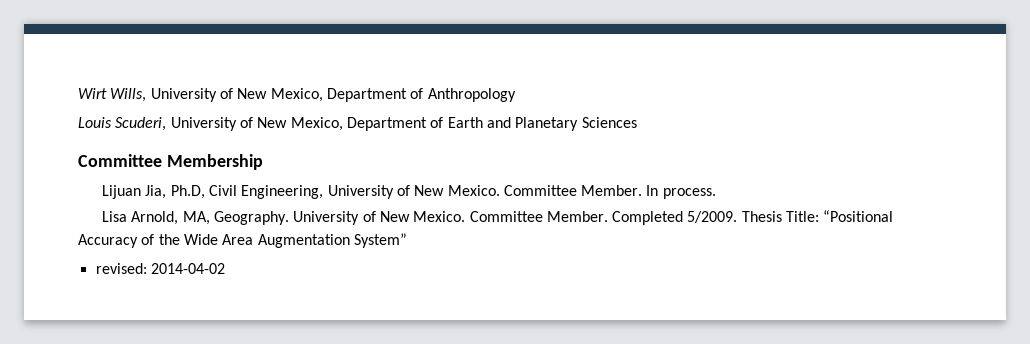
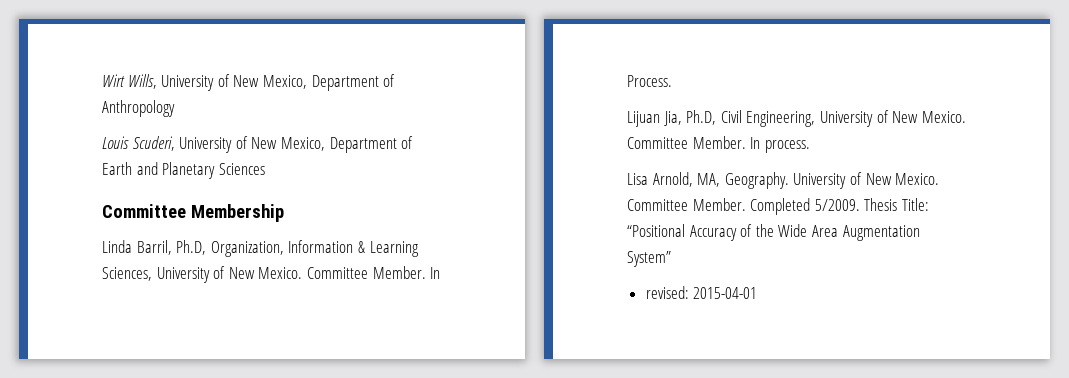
+ Linda Barril, Ph.D, Organization, Information & Learning Sciences, University of New Mexico. Committee Member. In Process.
- revised: 2014-04-02
+ revised: 2015-04-01

